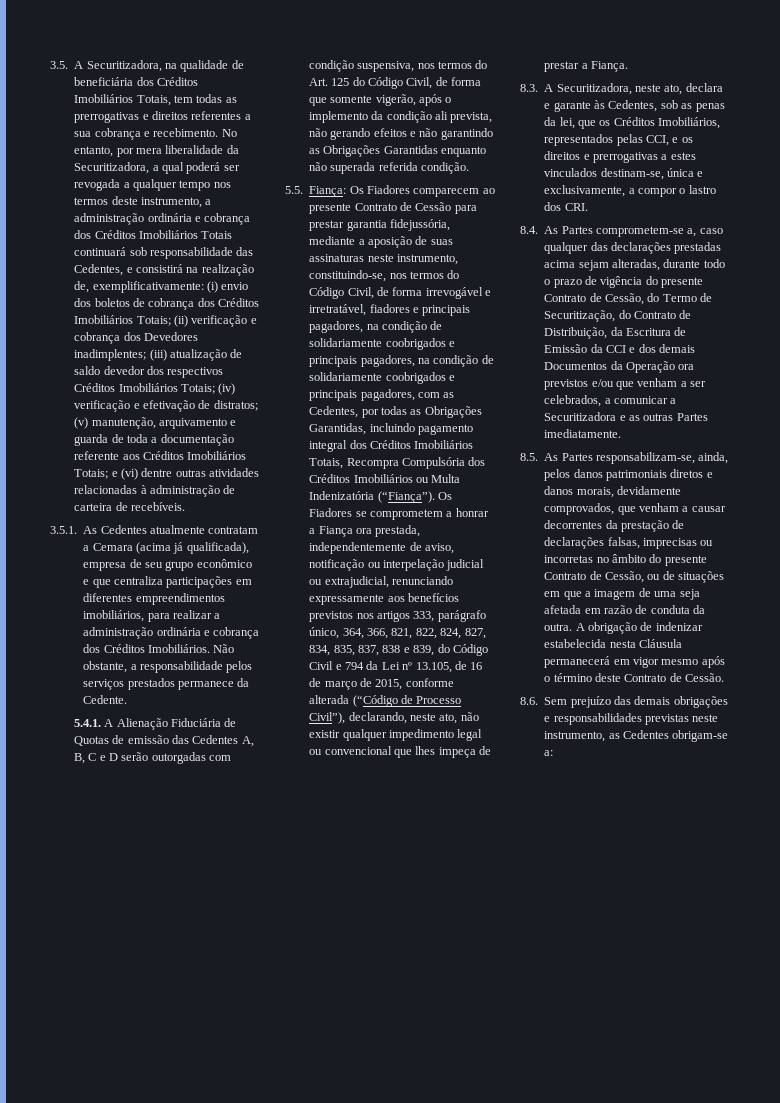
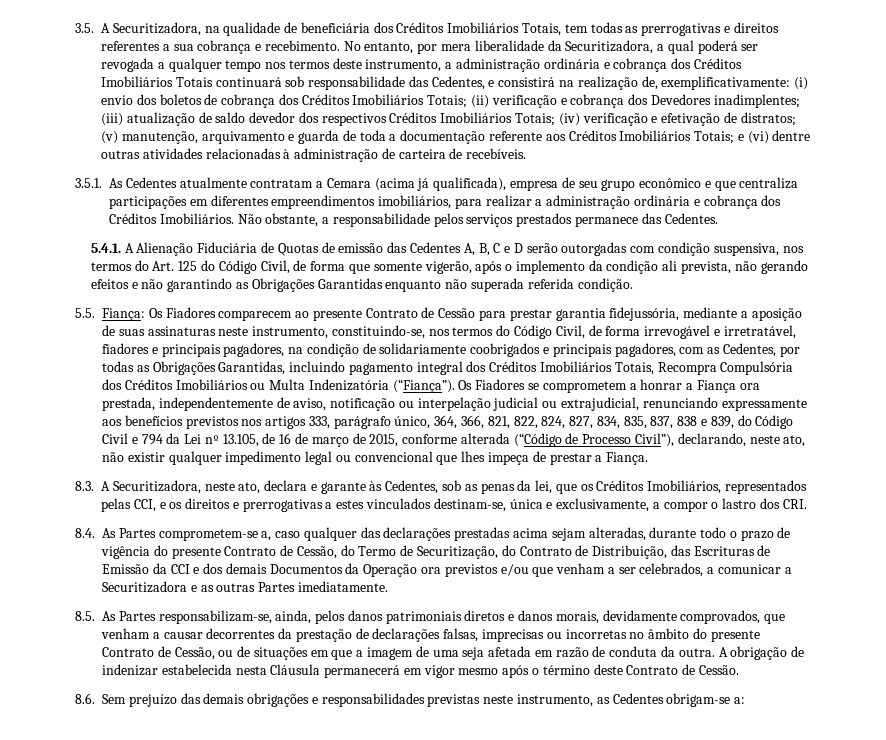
- Não obstante, a responsabilidade pelos serviços prestados permanece da Cedente.
+ Não obstante, a responsabilidade pelos serviços prestados permanece das Cedentes.
- Os Fiadores comparecem ao presente Contrato de Cessão para prestar garantia fidejussória, mediante a aposição de suas assinaturas neste instrumento, constituindo-se, nos termos do Código Civil, de forma irrevogável e irretratável, fiadores e principais pagadores, na condição de solidariamente coobrigados e principais pagadores, na condição de solidariamente coobrigados e principais pagadores, com as Cedentes, por todas as Obrigações Garantidas, incluindo pagamento integral dos Créditos Imobiliários Totais, Recompra Compulsória dos Créditos Imobiliários ou Multa Indenizatória (“Fiança”).
+ Os Fiadores comparecem ao presente Contrato de Cessão para prestar garantia fidejussória, mediante a aposição de suas assinaturas neste instrumento, constituindo-se, nos termos do Código Civil, de forma irrevogável e irretratável, fiadores e principais pagadores, na condição de solidariamente coobrigados e principais pagadores, com as Cedentes, por todas as Obrigações Garantidas, incluindo pagamento integral dos Créditos Imobiliários Totais, Recompra Compulsória dos Créditos Imobiliários ou Multa Indenizatória (“Fiança”).
- 8.4. As Partes comprometem-se a, caso qualquer das declarações prestadas acima sejam alteradas, durante todo o prazo de vigência do presente Contrato de Cessão, do Termo de Securitização, do Contrato de Distribuição, da Escritura de Emissão da CCI e dos demais Documentos da Operação ora previstos e/ou que venham a ser celebrados, a comunicar a Securitizadora e as outras Partes imediatamente.
+ 8.4. As Partes comprometem-se a, caso qualquer das declarações prestadas acima sejam alteradas, durante todo o prazo de vigência do presente Contrato de Cessão, do Termo de Securitização, do Contrato de Distribuição, das Escrituras de Emissão da CCI e dos demais Documentos da Operação ora previstos e/ou que venham a ser celebrados, a comunicar a Securitizadora e as outras Partes imediatamente.

